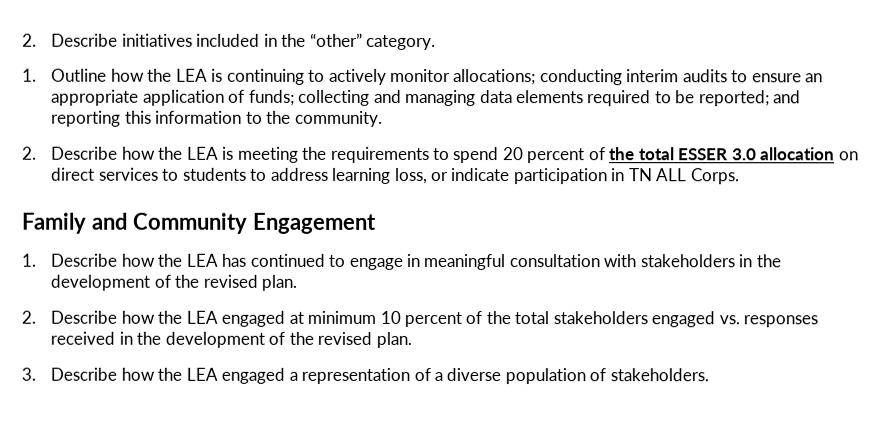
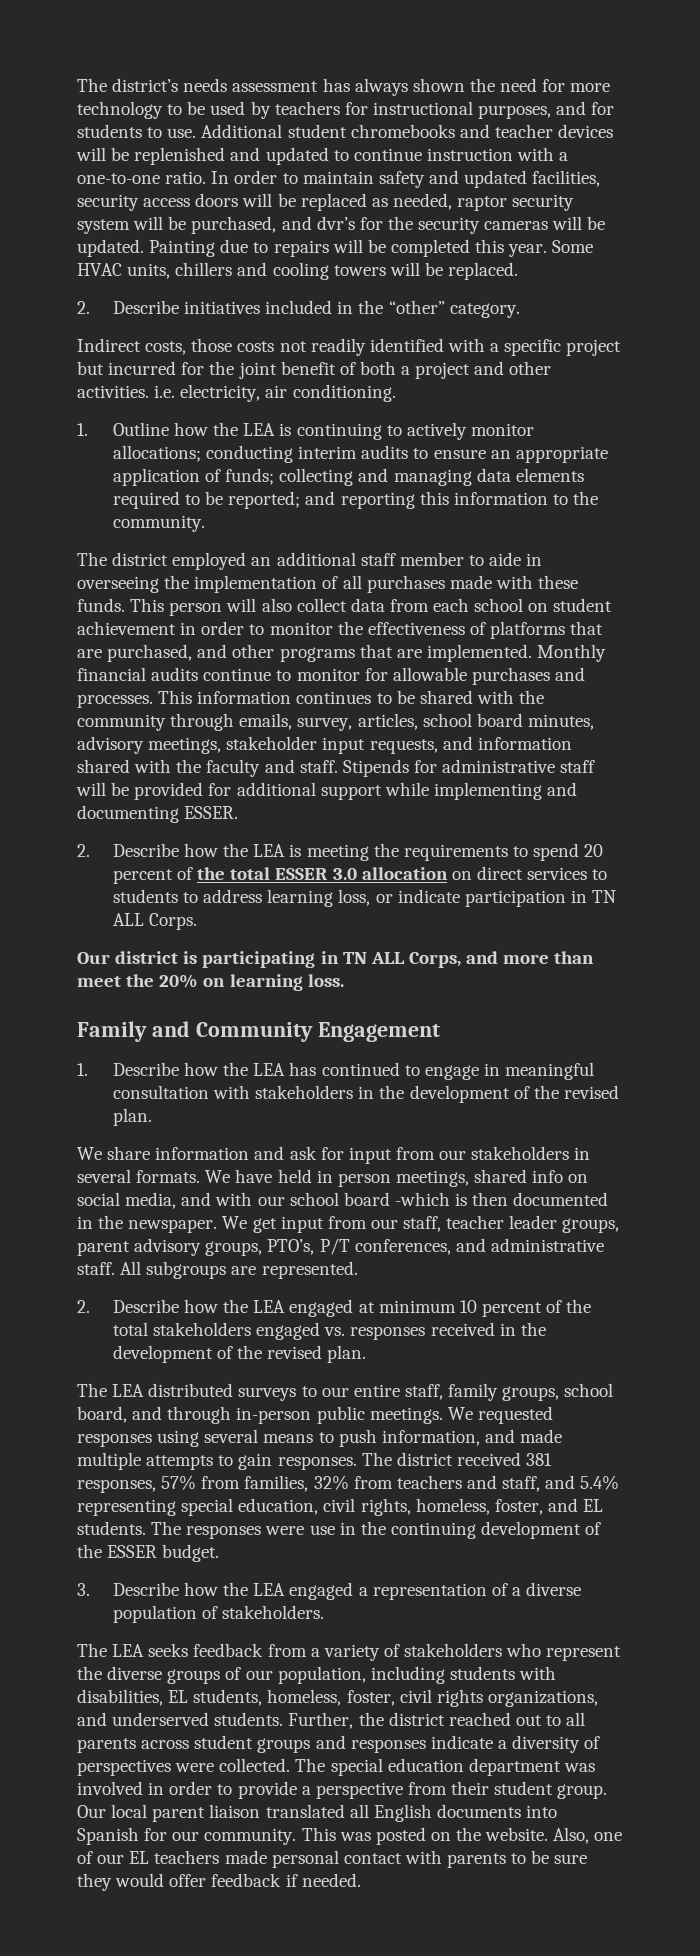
+ The district’s needs assessment has always shown the need for more technology to be used by teachers for instructional purposes, and for students to use. Additional student chromebooks and teacher devices will be replenished and updated to continue instruction with a one-to-one ratio. In order to maintain safety and updated facilities, security access doors will be replaced as needed, raptor security system will be purchased, and dvr’s for the security cameras will be updated. Painting due to repairs will be completed this year. Some HVAC units, chillers and cooling towers will be replaced.
+ Indirect costs, those costs not readily identified with a specific project but incurred for the joint benefit of both a project and other activities. i.e. electricity, air conditioning.
+ The district employed an additional staff member to aide in overseeing the implementation of all purchases made with these funds. This person will also collect data from each school on student achievement in order to monitor the effectiveness of platforms that are purchased, and other programs that are implemented. Monthly financial audits continue to monitor for allowable purchases and processes. This information continues to be shared with the community through emails, survey, articles, school board minutes, advisory meetings, stakeholder input requests, and information shared with the faculty and staff. Stipends for administrative staff will be provided for additional support while implementing and documenting ESSER.
+ Our district is participating in TN ALL Corps, and more than meet the 20% on learning loss.
+ We share information and ask for input from our stakeholders in several formats. We have held in person meetings, shared info on social media, and with our school board -which is then documented in the newspaper. We get input from our staff, teacher leader groups, parent advisory groups, PTO’s, P/T conferences, and administrative staff. All subgroups are represented.
+ The LEA distributed surveys to our entire staff, family groups, school board, and through in-person public meetings. We requested responses using several means to push information, and made multiple attempts to gain responses. The district received 381 responses, 57% from families, 32% from teachers and staff, and 5.4% representing special education, civil rights, homeless, foster, and EL students. The responses were use in the continuing development of the ESSER budget.
+ The LEA seeks feedback from a variety of stakeholders who represent the diverse groups of our population, including students with disabilities, EL students, homeless, foster, civil rights organizations, and underserved students. Further, the district reached out to all parents across student groups and responses indicate a diversity of perspectives were collected. The special education department was involved in order to provide a perspective from their student group. Our local parent liaison translated all English documents into Spanish for our community. This was posted on the website. Also, one of our EL teachers made personal contact with parents to be sure they would offer feedback if needed.

